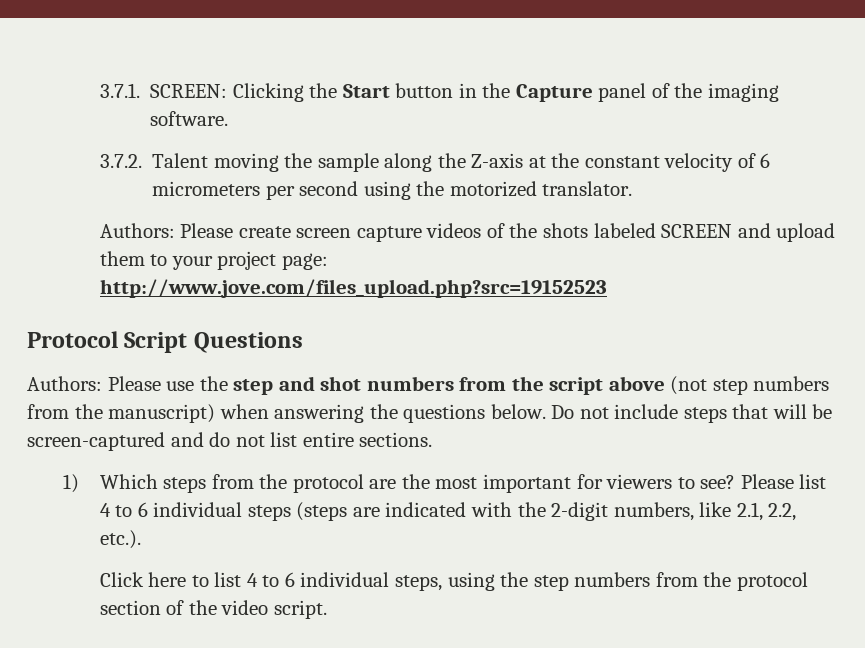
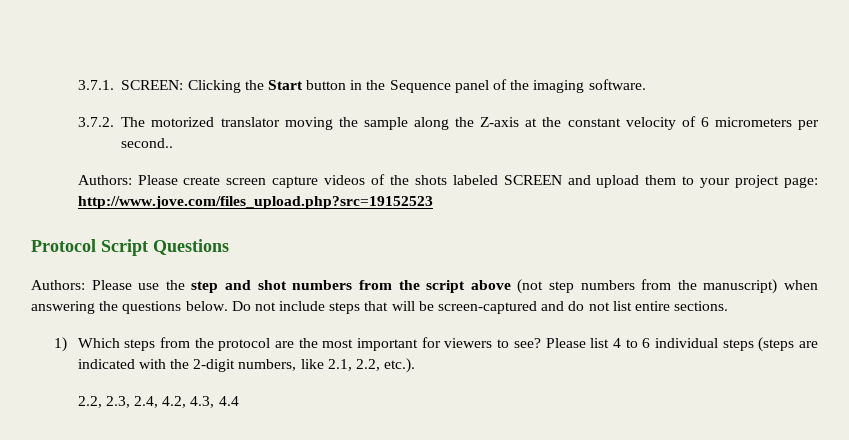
- 3.7.1. SCREEN: Clicking the Start button in the Capture panel of the imaging software.
+ 3.7.1. SCREEN: Clicking the Start button in the Sequence panel of the imaging software.
- 3.7.2. Talent moving the sample along the Z-axis at the constant velocity of 6 micrometers per second using the motorized translator.
+ 3.7.2. The motorized translator moving the sample along the Z-axis at the constant velocity of 6 micrometers per second..
- Click here to list 4 to 6 individual steps, using the step numbers from the protocol section of the video script.
+ 2.2, 2.3, 2.4, 4.2, 4.3, 4.4

